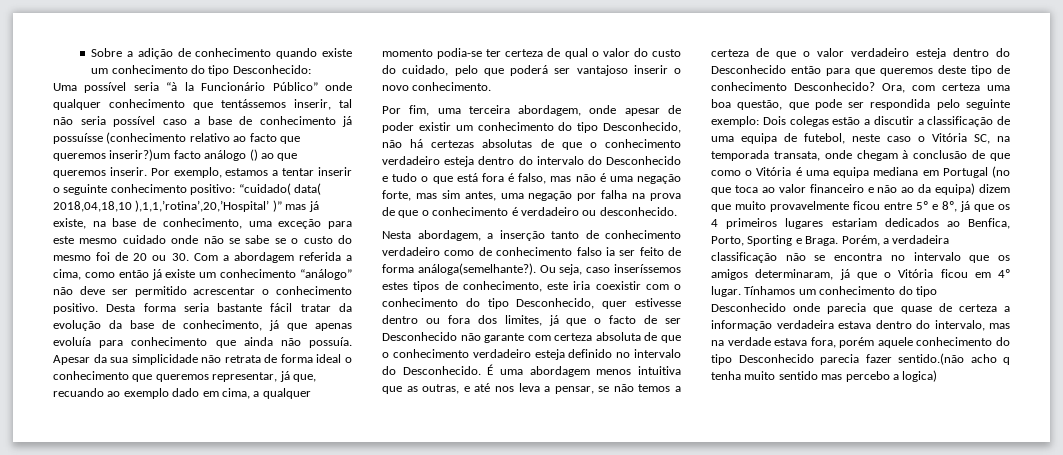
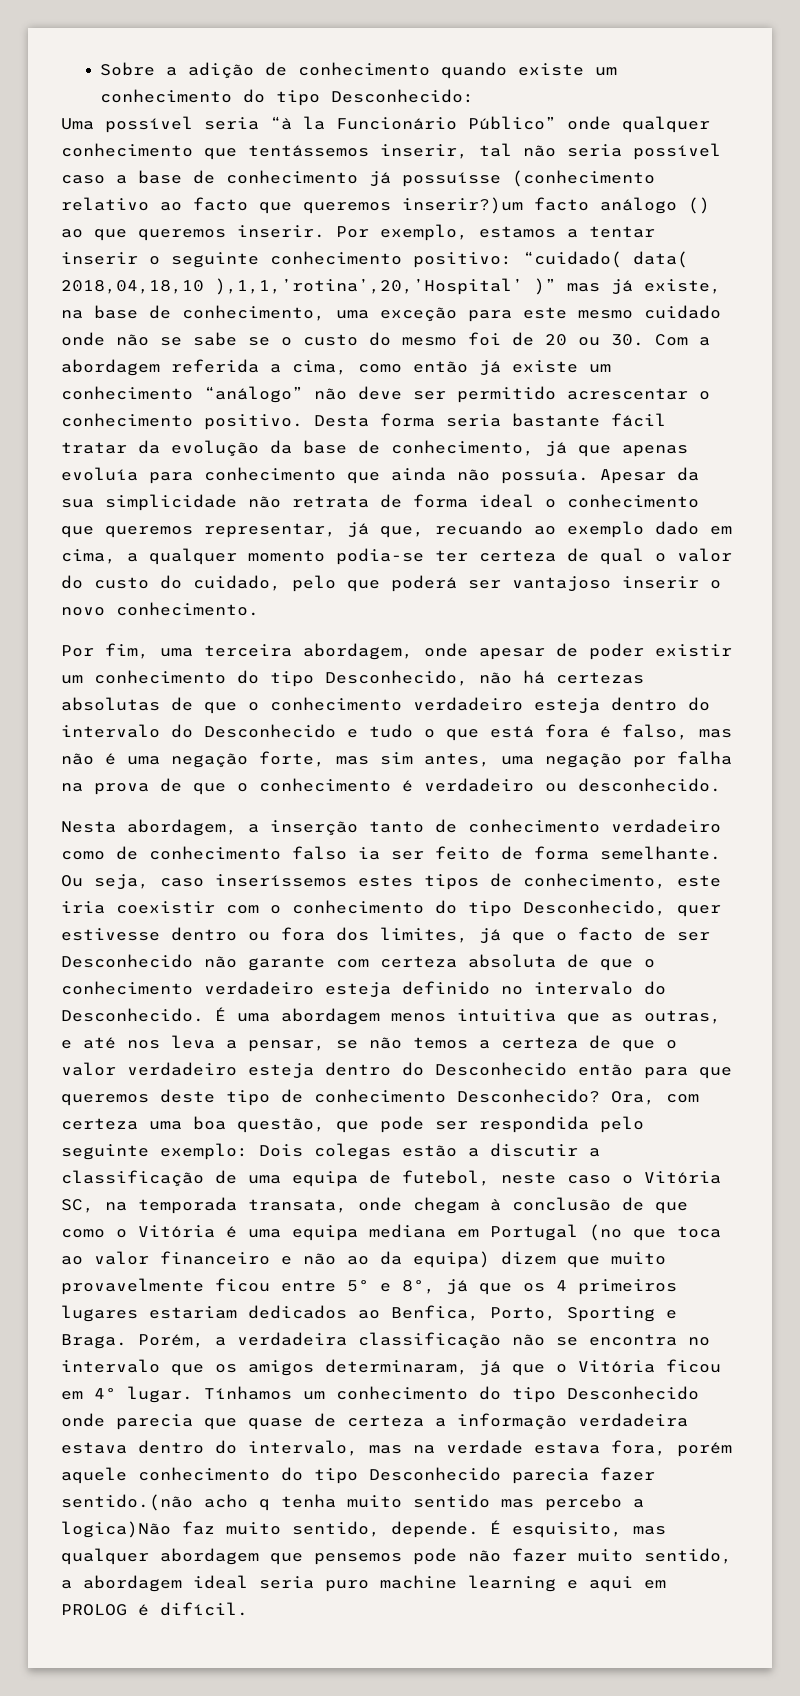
- Nesta abordagem, a inserção tanto de conhecimento verdadeiro como de conhecimento falso ia ser feito de forma análoga(semelhante?).
+ Nesta abordagem, a inserção tanto de conhecimento verdadeiro como de conhecimento falso ia ser feito de forma semelhante.
- Tínhamos um conhecimento do tipo Desconhecido onde parecia que quase de certeza a informação verdadeira estava dentro do intervalo, mas na verdade estava fora, porém aquele conhecimento do tipo Desconhecido parecia fazer sentido.(não acho q tenha muito sentido mas percebo a logica)
+ Tínhamos um conhecimento do tipo Desconhecido onde parecia que quase de certeza a informação verdadeira estava dentro do intervalo, mas na verdade estava fora, porém aquele conhecimento do tipo Desconhecido parecia fazer sentido.(não acho q tenha muito sentido mas percebo a logica)Não faz muito sentido, depende. É esquisito, mas qualquer abordagem que pensemos pode não fazer muito sentido, a abordagem ideal seria puro machine learning e aqui em PROLOG é difícil.

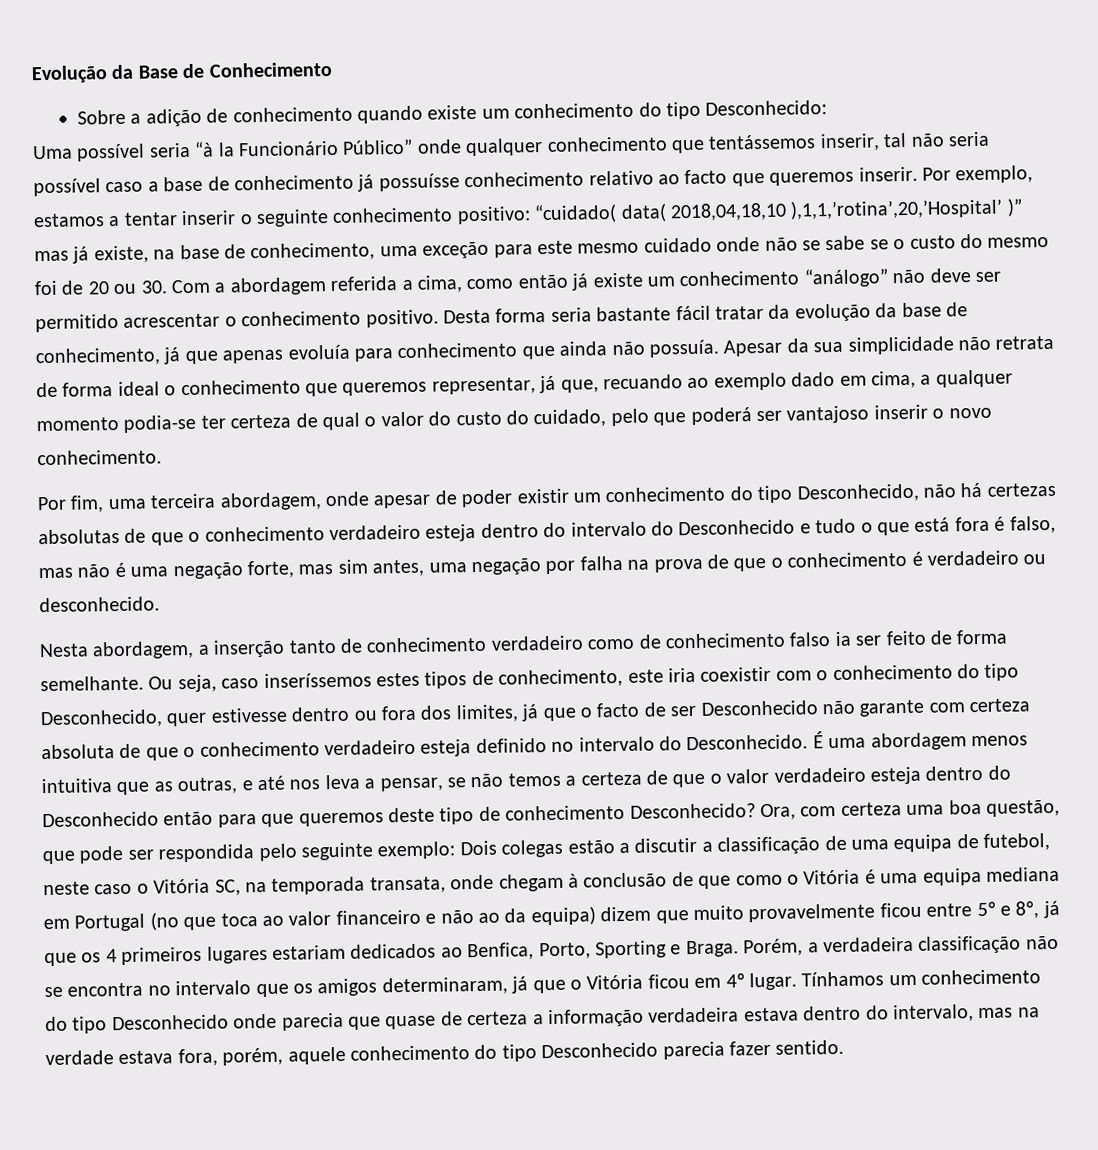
+ Evolução da Base de Conhecimento
- Uma possível seria “à la Funcionário Público” onde qualquer conhecimento que tentássemos inserir, tal não seria possível caso a base de conhecimento já possuísse (conhecimento relativo ao facto que queremos inserir?)um facto análogo () ao que queremos inserir.
+ Uma possível seria “à la Funcionário Público” onde qualquer conhecimento que tentássemos inserir, tal não seria possível caso a base de conhecimento já possuísse conhecimento relativo ao facto que queremos inserir.
- Tínhamos um conhecimento do tipo Desconhecido onde parecia que quase de certeza a informação verdadeira estava dentro do intervalo, mas na verdade estava fora, porém aquele conhecimento do tipo Desconhecido parecia fazer sentido.(não acho q tenha muito sentido mas percebo a logica)Não faz muito sentido, depende. É esquisito, mas qualquer abordagem que pensemos pode não fazer muito sentido, a abordagem ideal seria puro machine learning e aqui em PROLOG é difícil.
+ Tínhamos um conhecimento do tipo Desconhecido onde parecia que quase de certeza a informação verdadeira estava dentro do intervalo, mas na verdade estava fora, porém, aquele conhecimento do tipo Desconhecido parecia fazer sentido.

